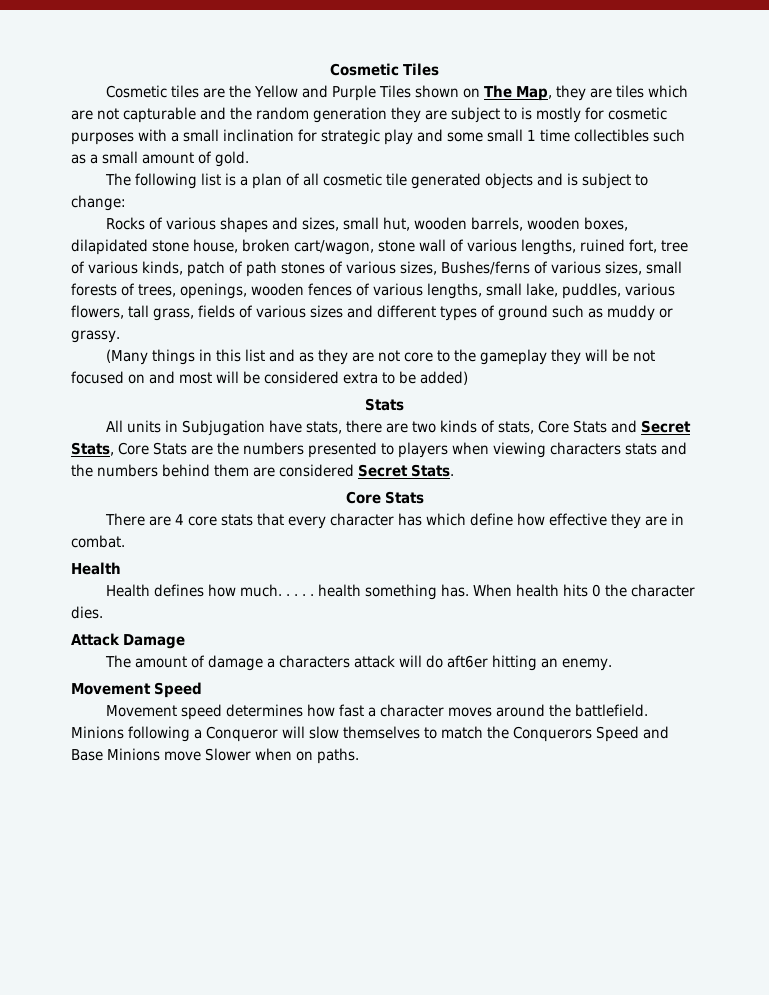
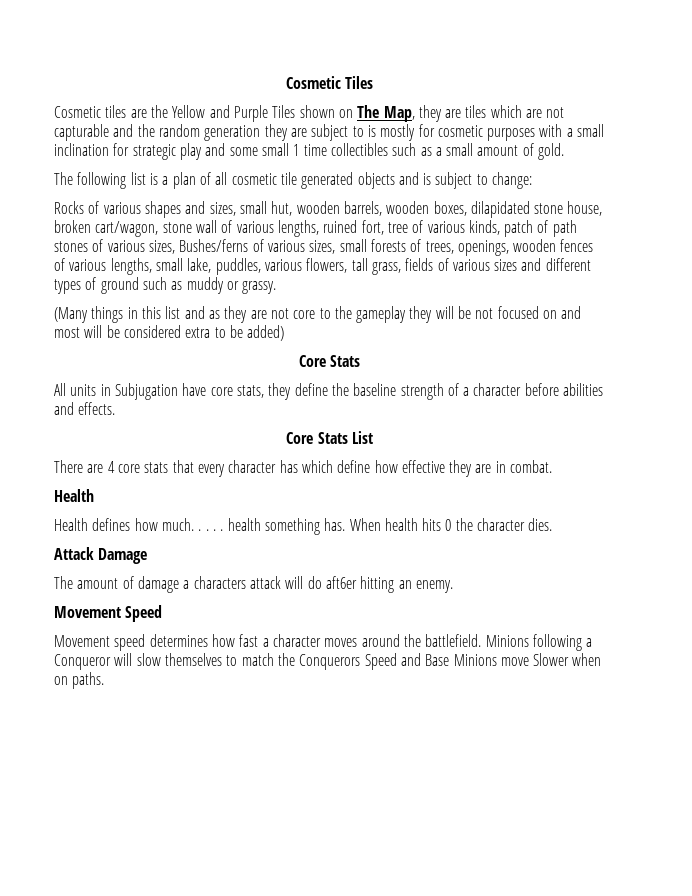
  (Many things in this list and as they are not core to the gameplay they will be not focused on and most will be considered extra to be added)
- Stats
+ Core Stats
- All units in Subjugation have stats, there are two kinds of stats, Core Stats and Secret Stats, Core Stats are the numbers presented to players when viewing characters stats and the numbers behind them are considered Secret Stats.
- Core Stats
+ All units in Subjugation have core stats, they define the baseline strength of a character before abilities and effects.
+ Core Stats List

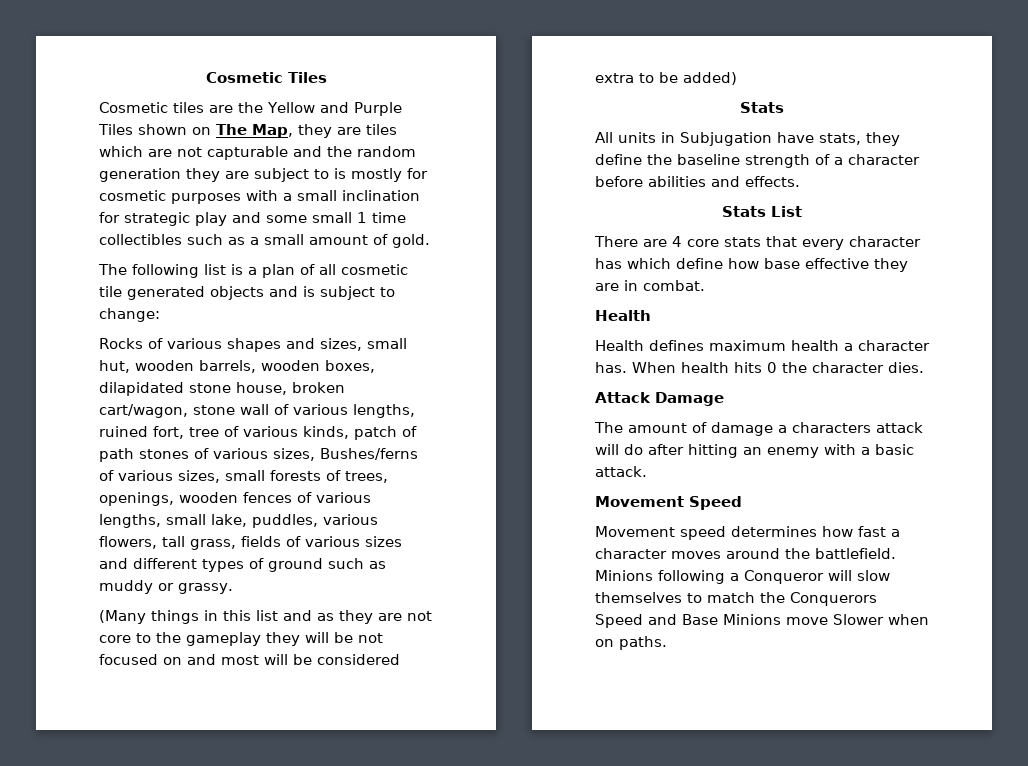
  (Many things in this list and as they are not core to the gameplay they will be not focused on and most will be considered extra to be added)
- Core Stats
+ Stats
- All units in Subjugation have core stats, they define the baseline strength of a character before abilities and effects.
+ All units in Subjugation have stats, they define the baseline strength of a character before abilities and effects.
- Core Stats List
+ Stats List
- There are 4 core stats that every character has which define how effective they are in combat.
+ There are 4 core stats that every character has which define how base effective they are in combat.
- Health defines how much. . . . . health something has.
+ Health defines maximum health a character has.
- The amount of damage a characters attack will do aft6er hitting an enemy.
+ The amount of damage a characters attack will do after hitting an enemy with a basic attack.

